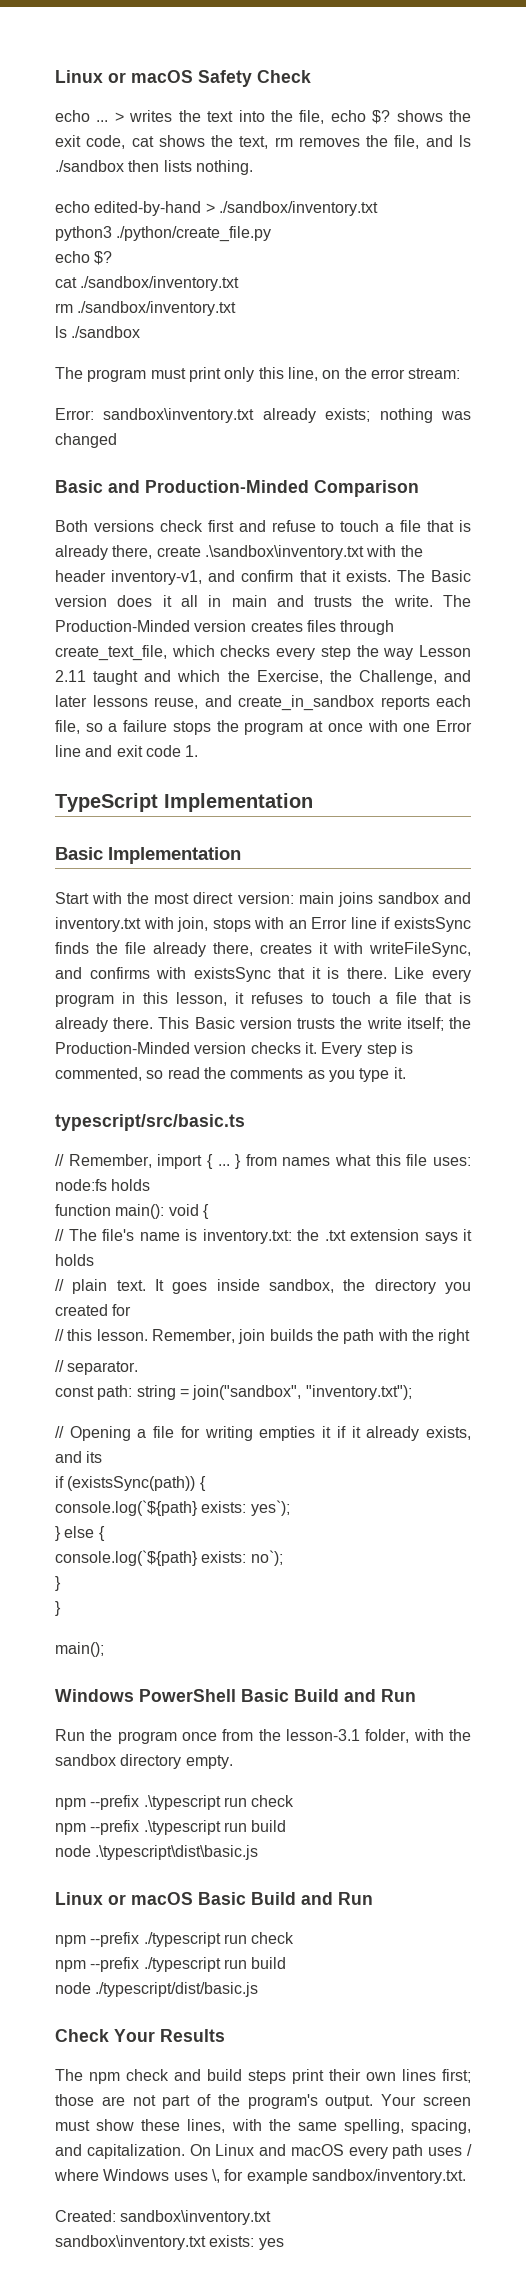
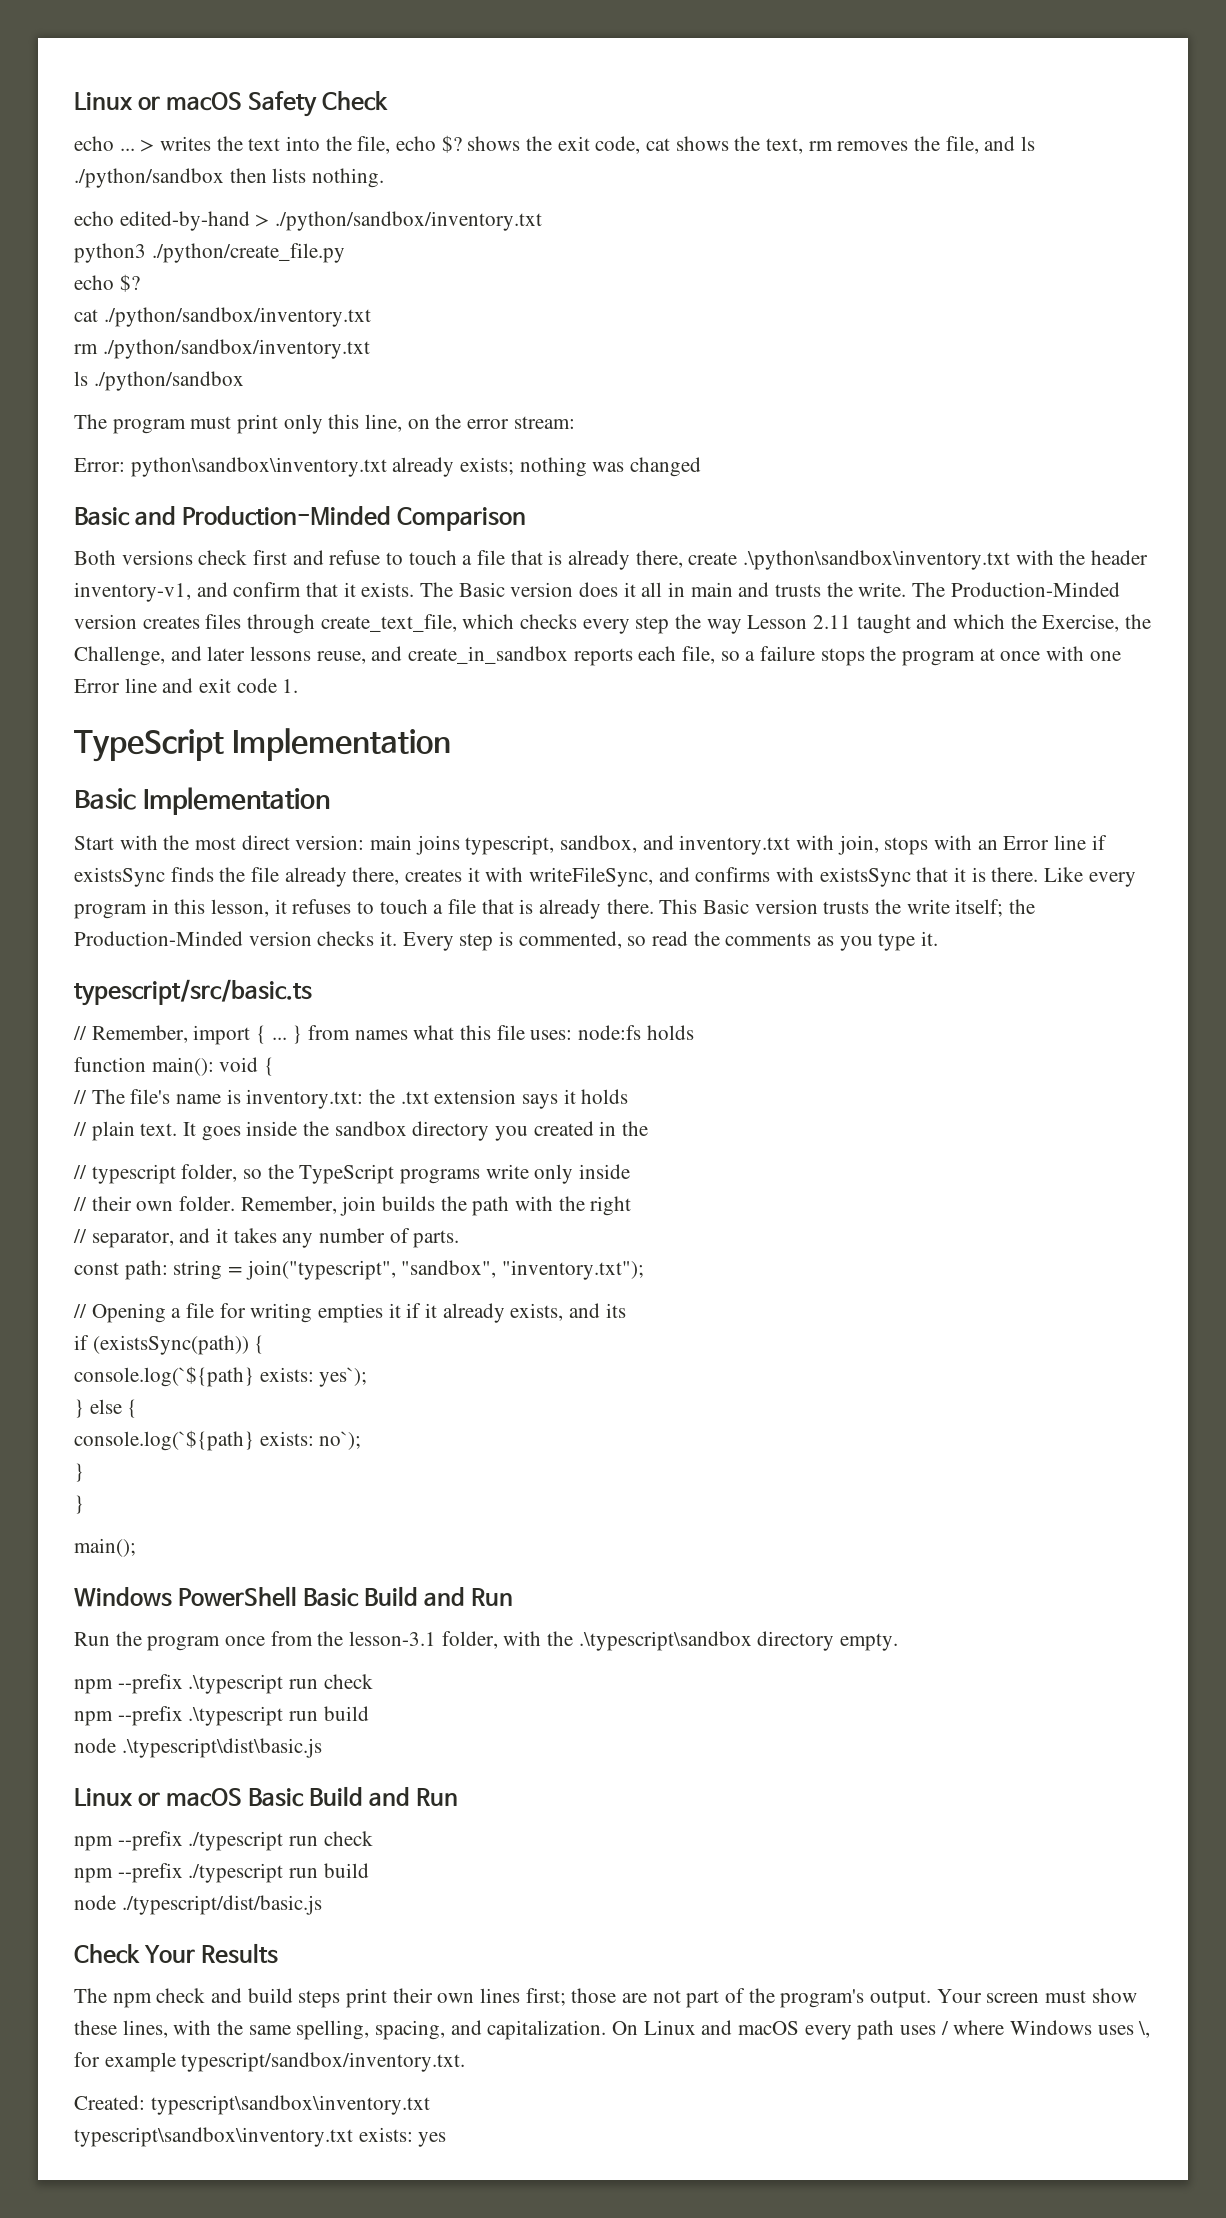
- > writes the text into the file, echo $? shows the exit code, cat shows the text, rm removes the file, and ls ./sandbox then lists nothing.
+ > writes the text into the file, echo $? shows the exit code, cat shows the text, rm removes the file, and ls ./python/sandbox then lists nothing.
- echo edited-by-hand > ./sandbox/inventory.txt
+ echo edited-by-hand > ./python/sandbox/inventory.txt
- cat ./sandbox/inventory.txt
- rm ./sandbox/inventory.txt
- ls ./sandbox
+ cat ./python/sandbox/inventory.txt
+ rm ./python/sandbox/inventory.txt
+ ls ./python/sandbox
- Error: sandbox\inventory.txt already exists; nothing was changed
+ Error: python\sandbox\inventory.txt already exists; nothing was changed
- Both versions check first and refuse to touch a file that is already there, create .\sandbox\inventory.txt with the header inventory-v1, and confirm that it exists.
+ Both versions check first and refuse to touch a file that is already there, create .\python\sandbox\inventory.txt with the header inventory-v1, and confirm that it exists.
- Start with the most direct version: main joins sandbox and inventory.txt with join, stops with an Error line if existsSync finds the file already there, creates it with writeFileSync, and confirms with existsSync that it is there.
+ Start with the most direct version: main joins typescript, sandbox, and inventory.txt with join, stops with an Error line if existsSync finds the file already there, creates it with writeFileSync, and confirms with existsSync that it is there.
- It goes inside sandbox, the directory you created for
- // this lesson.
+ It goes inside the sandbox directory you created in the
+ // typescript folder, so the TypeScript programs write only inside
+ // their own folder.
- // separator.
+ // separator, and it takes any number of parts.
- const path: string = join("sandbox", "inventory.txt");
+ const path: string = join("typescript", "sandbox", "inventory.txt");
- Run the program once from the lesson-3.1 folder, with the sandbox directory empty.
+ Run the program once from the lesson-3.1 folder, with the .\typescript\sandbox directory empty.
- On Linux and macOS every path uses / where Windows uses \, for example sandbox/inventory.txt.
+ On Linux and macOS every path uses / where Windows uses \, for example typescript/sandbox/inventory.txt.
- Created: sandbox\inventory.txt
- sandbox\inventory.txt exists: yes
+ Created: typescript\sandbox\inventory.txt
+ typescript\sandbox\inventory.txt exists: yes

